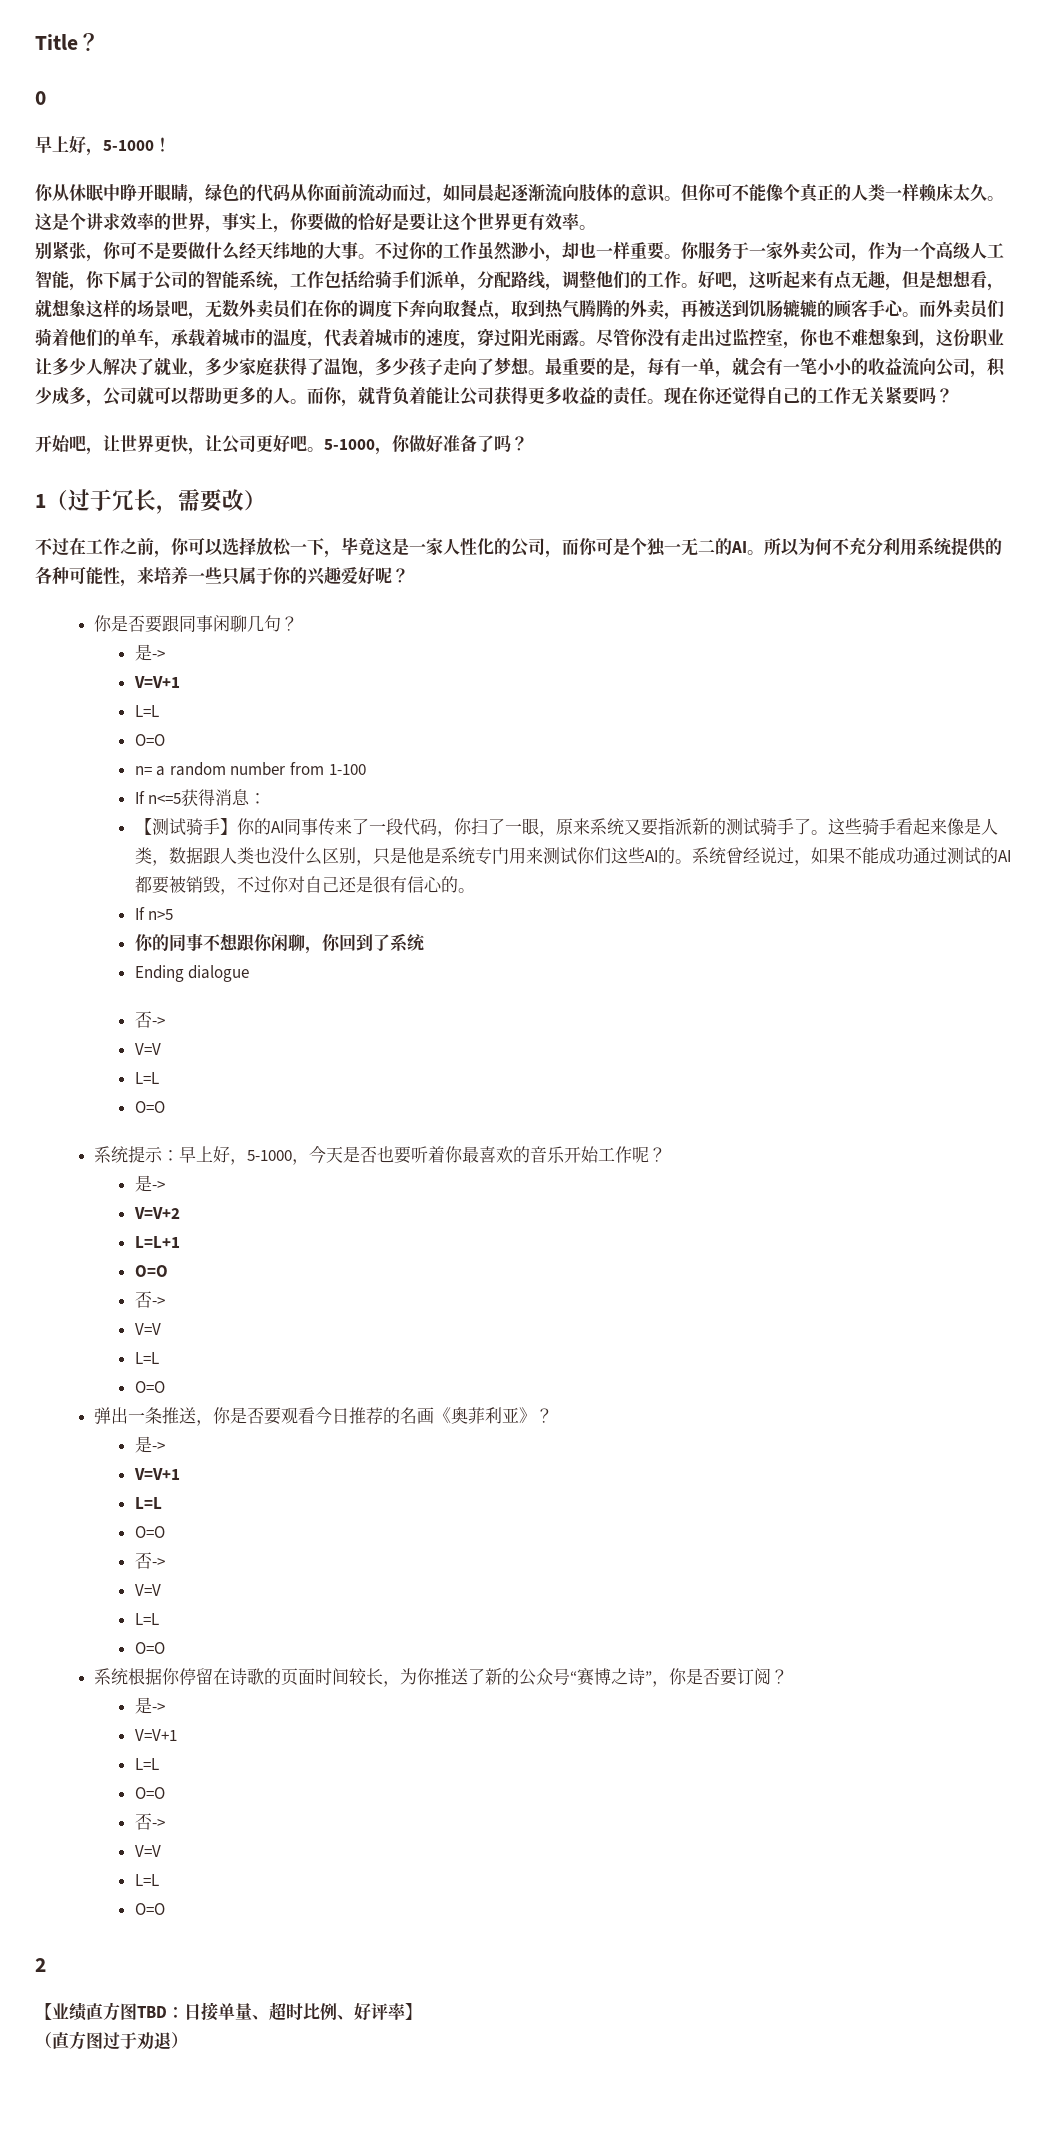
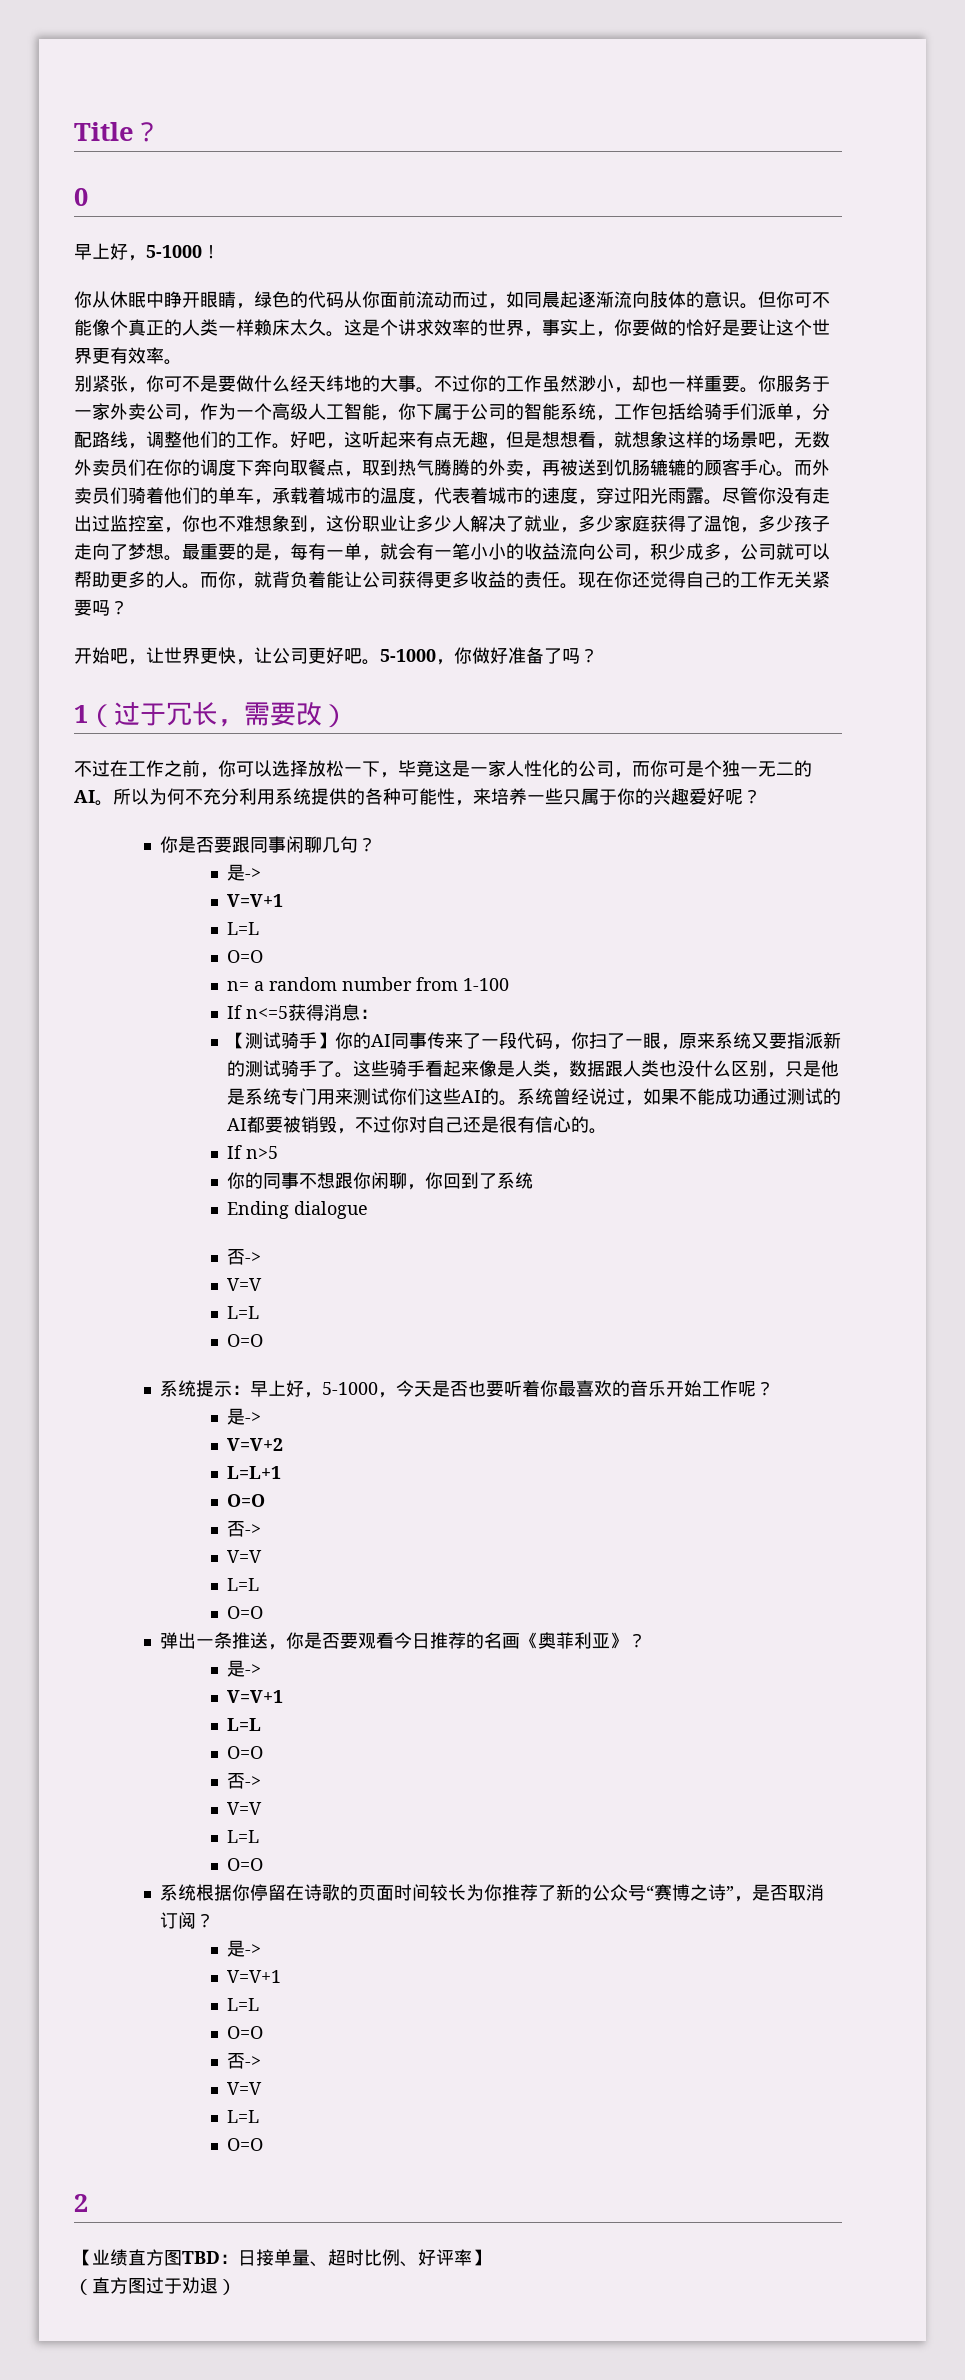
- 系统根据你停留在诗歌的页面时间较长，为你推送了新的公众号“赛博之诗”，你是否要订阅？
+ 系统根据你停留在诗歌的页面时间较长为你推荐了新的公众号“赛博之诗”，是否取消订阅？

